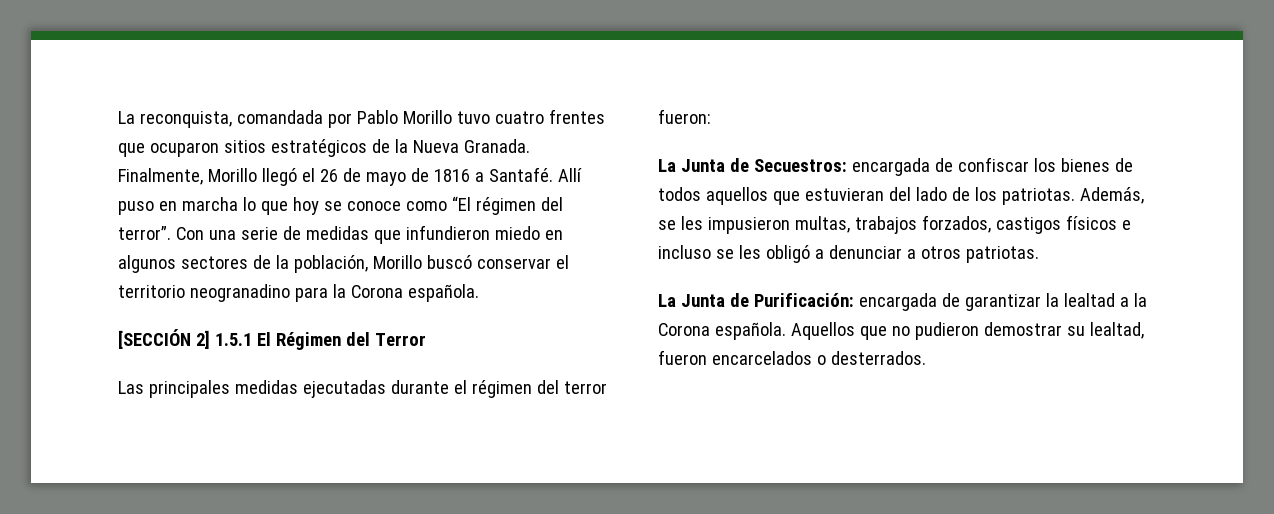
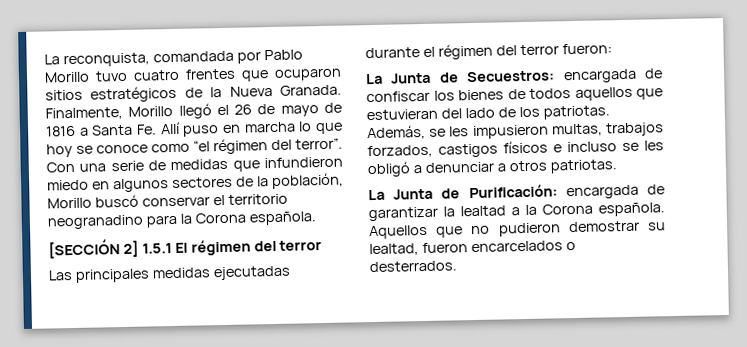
- Finalmente, Morillo llegó el 26 de mayo de 1816 a Santafé. Allí puso en marcha lo que hoy se conoce como “El régimen del terror”.
+ Finalmente, Morillo llegó el 26 de mayo de 1816 a Santa Fe. Allí puso en marcha lo que hoy se conoce como “el régimen del terror”.
- [SECCIÓN 2] 1.5.1 El Régimen del Terror
+ [SECCIÓN 2] 1.5.1 El régimen del terror

